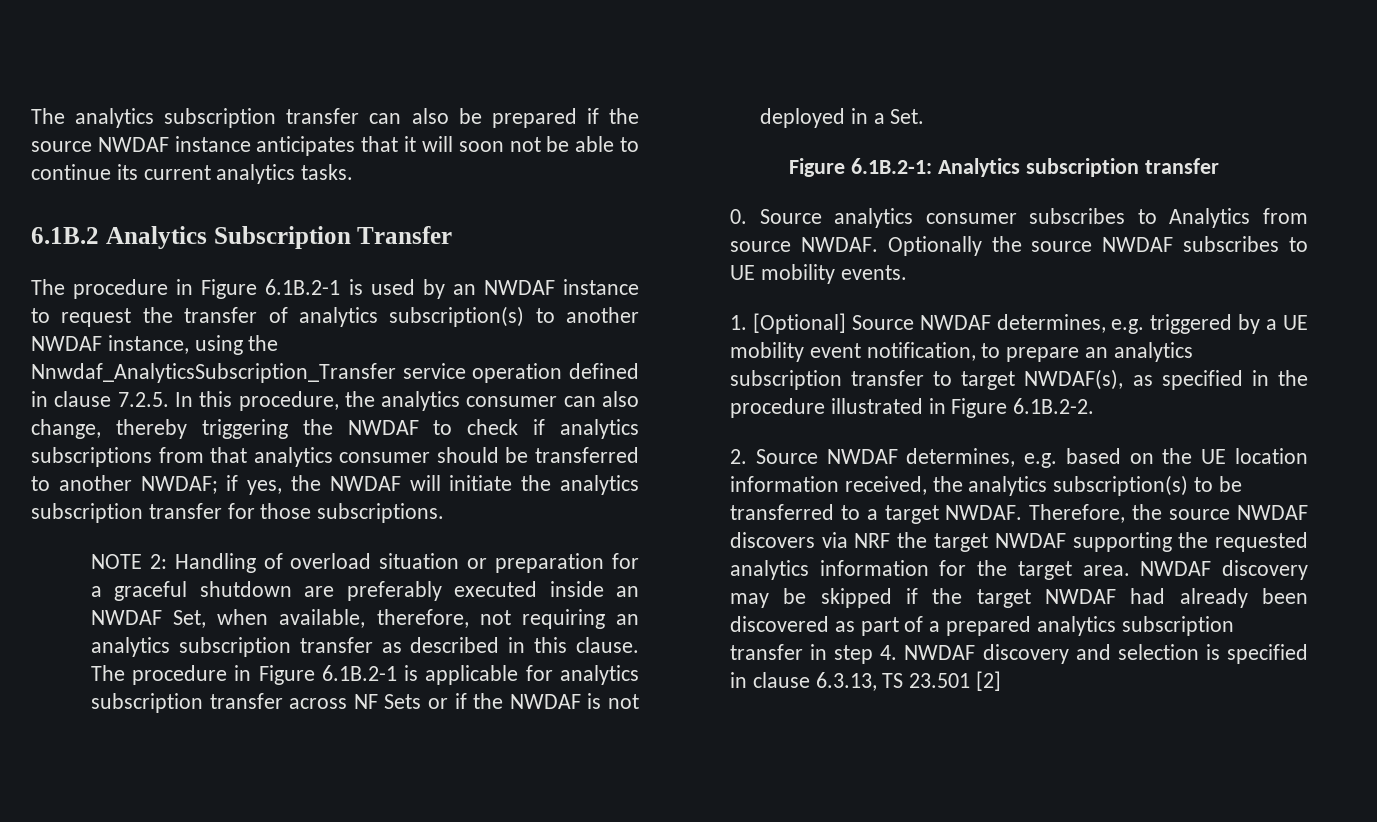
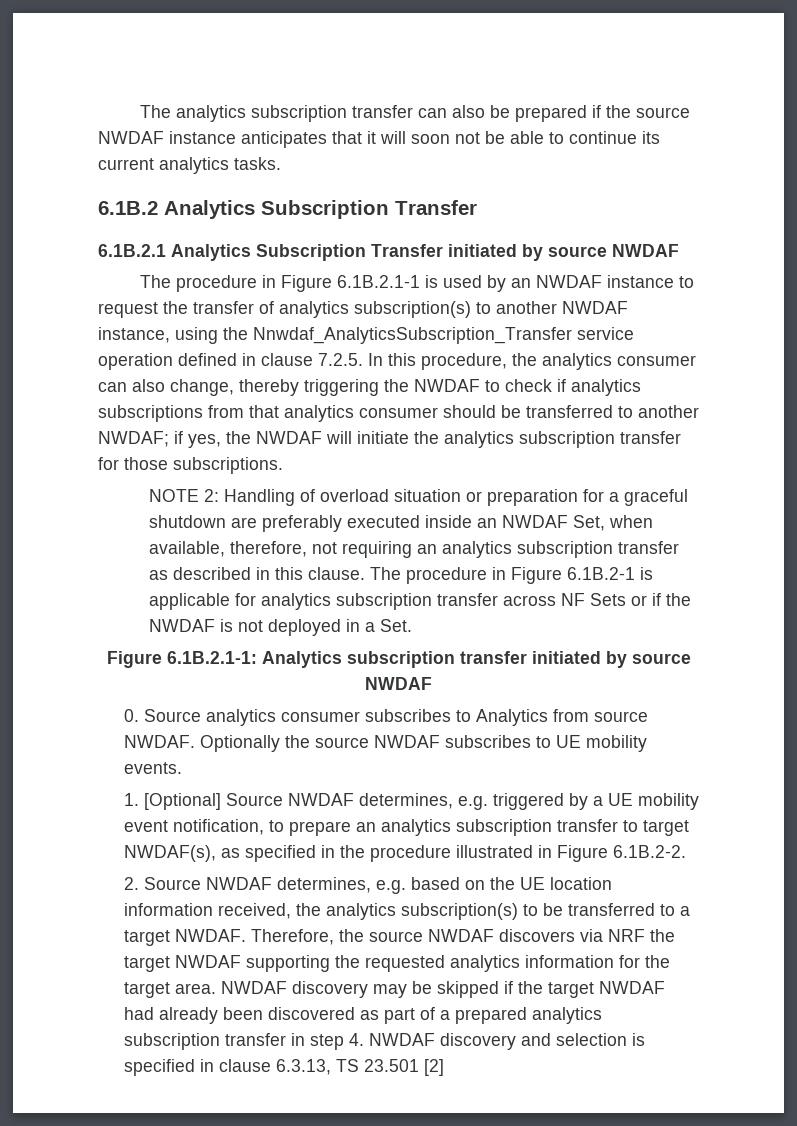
- The procedure in Figure 6.1B.2-1 is used by an NWDAF instance to request the transfer of analytics subscription(s) to another NWDAF instance, using the Nnwdaf_AnalyticsSubscription_Transfer service operation defined in clause 7.2.5. In this procedure, the analytics consumer can also change, thereby triggering the NWDAF to check if analytics subscriptions from that analytics consumer should be transferred to another NWDAF;
+ 6.1B.2.1 Analytics Subscription Transfer initiated by source NWDAF
+ The procedure in Figure 6.1B.2.1-1 is used by an NWDAF instance to request the transfer of analytics subscription(s) to another NWDAF instance, using the Nnwdaf_AnalyticsSubscription_Transfer service operation defined in clause 7.2.5. In this procedure, the analytics consumer can also change, thereby triggering the NWDAF to check if analytics subscriptions from that analytics consumer should be transferred to another NWDAF;
- Figure 6.1B.2-1: Analytics subscription transfer
+ Figure 6.1B.2.1-1: Analytics subscription transfer initiated by source NWDAF

